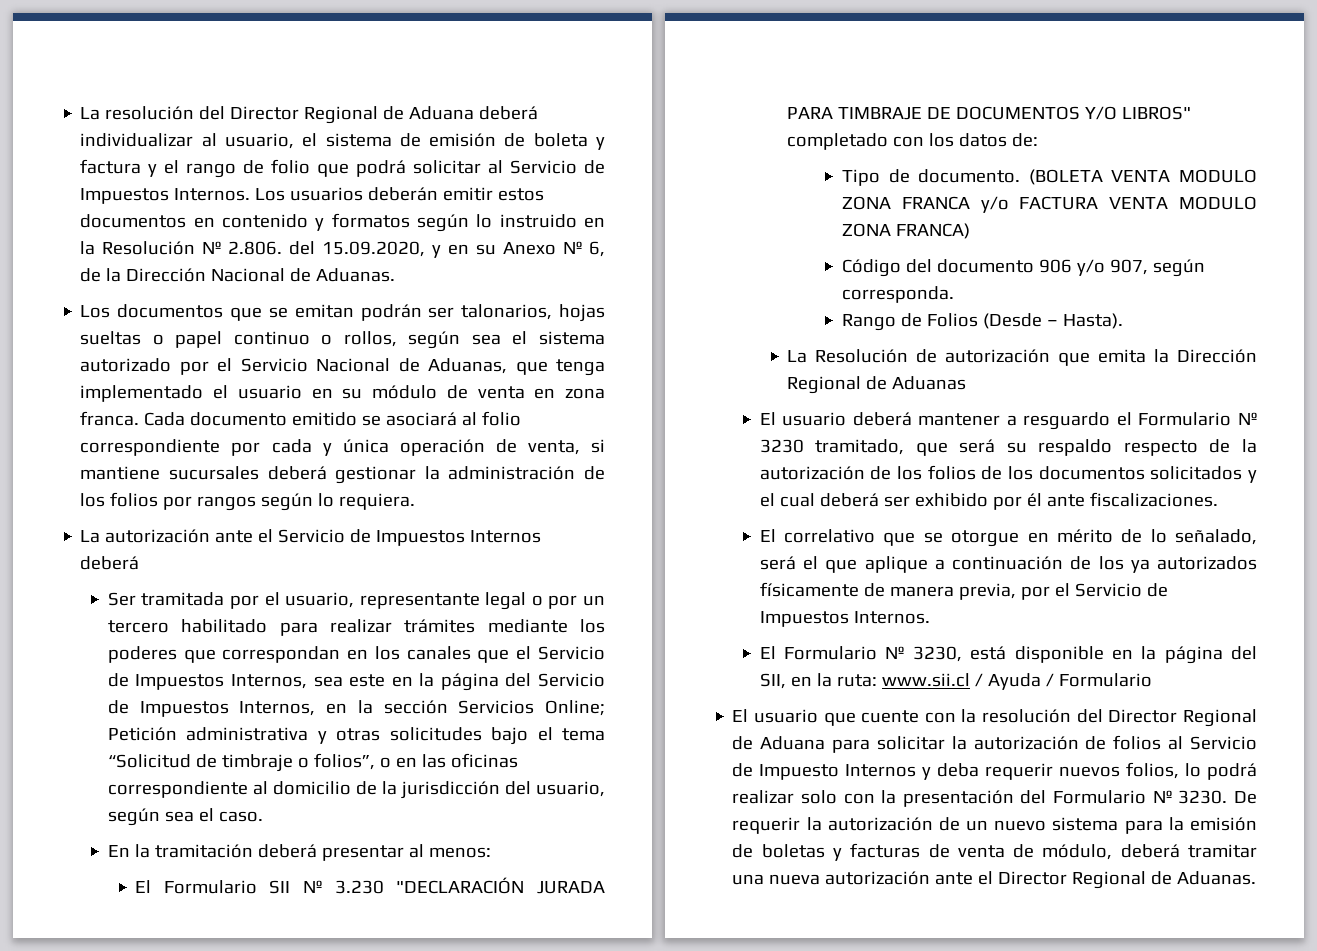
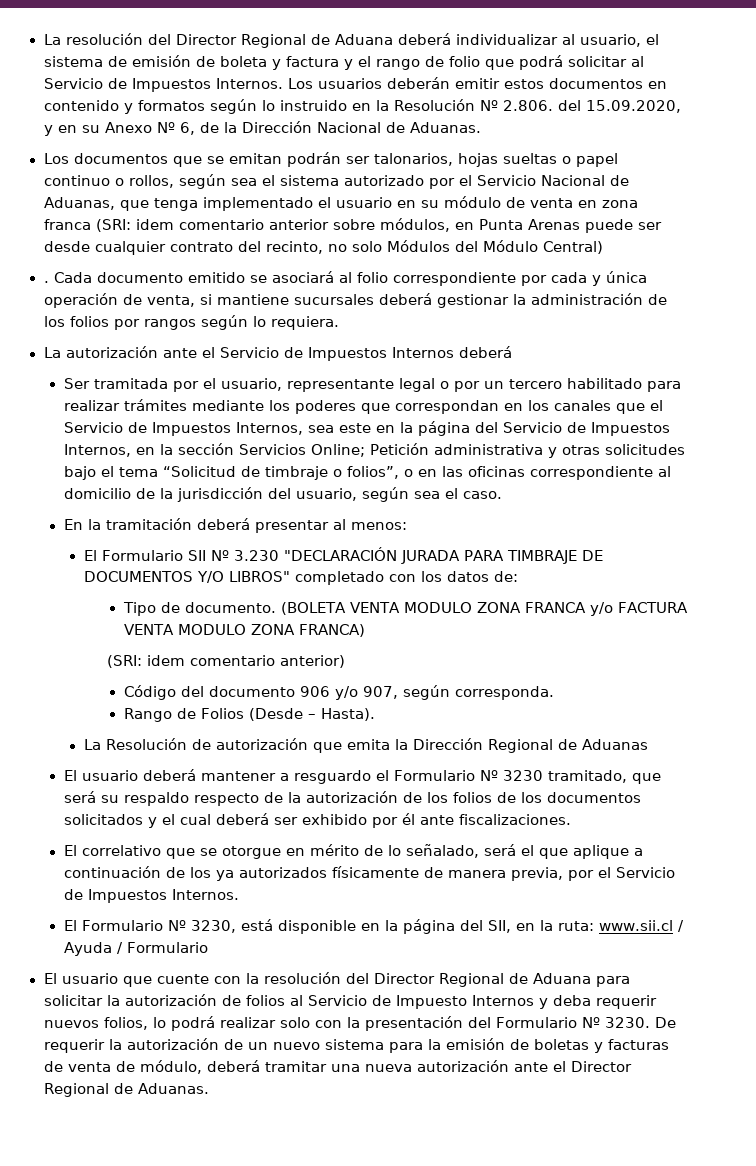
- Los documentos que se emitan podrán ser talonarios, hojas sueltas o papel continuo o rollos, según sea el sistema autorizado por el Servicio Nacional de Aduanas, que tenga implementado el usuario en su módulo de venta en zona franca.
+ Los documentos que se emitan podrán ser talonarios, hojas sueltas o papel continuo o rollos, según sea el sistema autorizado por el Servicio Nacional de Aduanas, que tenga implementado el usuario en su módulo de venta en zona franca (SRI: idem comentario anterior sobre módulos, en Punta Arenas puede ser desde cualquier contrato del recinto, no solo Módulos del Módulo Central)
+ .
+ (SRI: idem comentario anterior)

